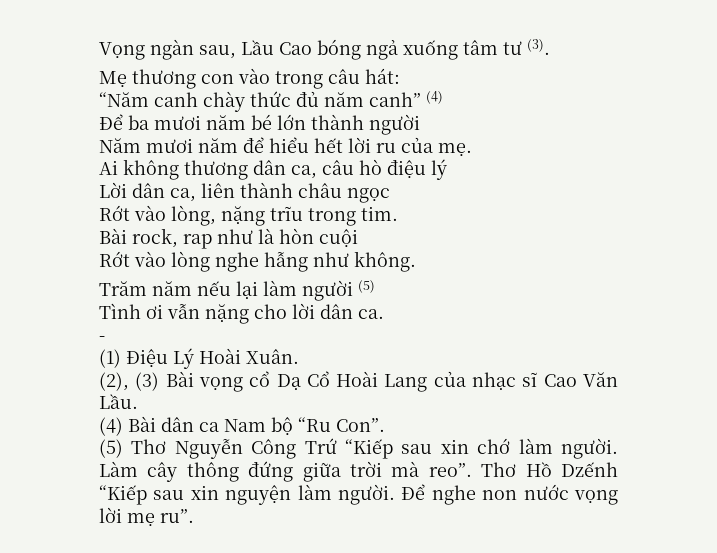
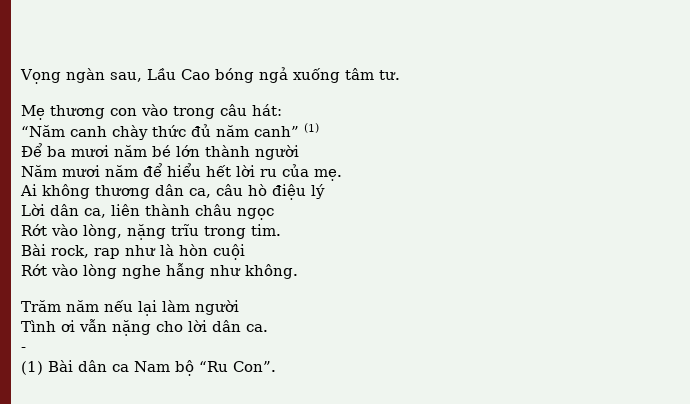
- Vọng ngàn sau, Lầu Cao bóng ngả xuống tâm tư (3).
+ Vọng ngàn sau, Lầu Cao bóng ngả xuống tâm tư.
- “Năm canh chày thức đủ năm canh” (4)
+ “Năm canh chày thức đủ năm canh” (1)
- Trăm năm nếu lại làm người (5)
+ Trăm năm nếu lại làm người
- (1) Điệu Lý Hoài Xuân.
- (2), (3) Bài vọng cổ Dạ Cổ Hoài Lang của nhạc sĩ Cao Văn Lầu.
- (4) Bài dân ca Nam bộ “Ru Con”.
+ (1) Bài dân ca Nam bộ “Ru Con”.
- (5) Thơ Nguyễn Công Trứ “Kiếp sau xin chớ làm người. Làm cây thông đứng giữa trời mà reo”. Thơ Hồ Dzếnh “Kiếp sau xin nguyện làm người. Để nghe non nước vọng lời mẹ ru”.

